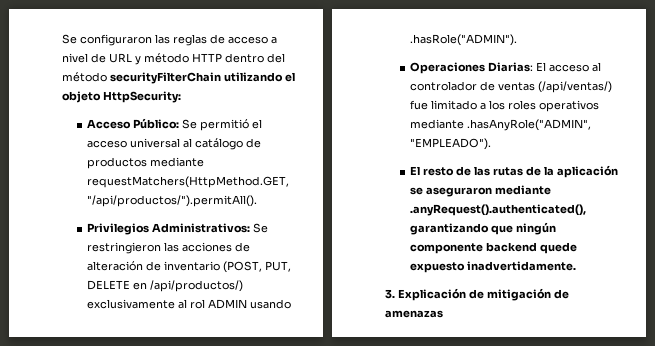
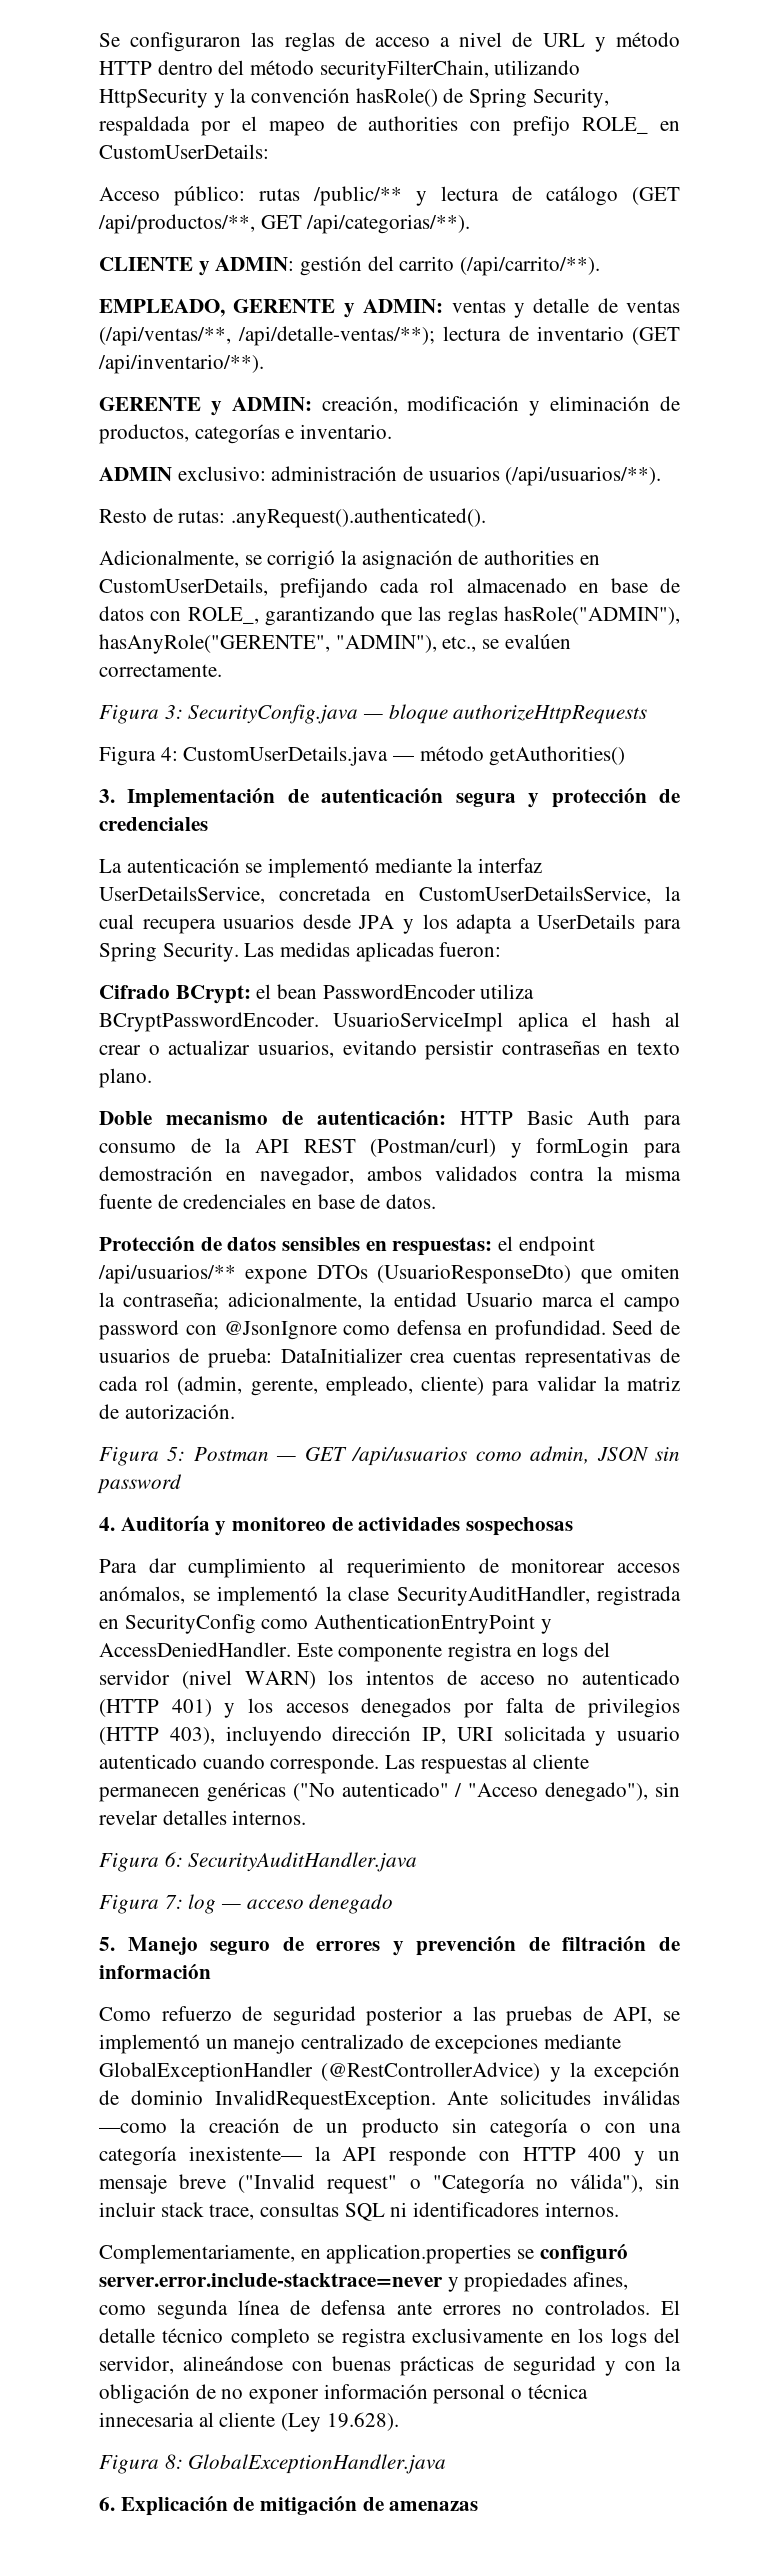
- Se configuraron las reglas de acceso a nivel de URL y método HTTP dentro del método securityFilterChain utilizando el objeto HttpSecurity:
- Acceso Público: Se permitió el acceso universal al catálogo de productos mediante requestMatchers(HttpMethod.GET, "/api/productos/").permitAll().
- Privilegios Administrativos: Se restringieron las acciones de alteración de inventario (POST, PUT, DELETE en /api/productos/) exclusivamente al rol ADMIN usando .hasRole("ADMIN").
- Operaciones Diarias: El acceso al controlador de ventas (/api/ventas/) fue limitado a los roles operativos mediante .hasAnyRole("ADMIN", "EMPLEADO").
- El resto de las rutas de la aplicación se aseguraron mediante .anyRequest().authenticated(), garantizando que ningún componente backend quede expuesto inadvertidamente.
- 3. Explicación de mitigación de amenazas
+ Se configuraron las reglas de acceso a nivel de URL y método HTTP dentro del método securityFilterChain, utilizando HttpSecurity y la convención hasRole() de Spring Security, respaldada por el mapeo de authorities con prefijo ROLE_ en CustomUserDetails:
+ Acceso público: rutas /public/** y lectura de catálogo (GET /api/productos/**, GET /api/categorias/**).
+ CLIENTE y ADMIN: gestión del carrito (/api/carrito/**).
+ EMPLEADO, GERENTE y ADMIN: ventas y detalle de ventas (/api/ventas/**, /api/detalle-ventas/**); lectura de inventario (GET /api/inventario/**).
+ GERENTE y ADMIN: creación, modificación y eliminación de productos, categorías e inventario.
+ ADMIN exclusivo: administración de usuarios (/api/usuarios/**).
+ Resto de rutas: .anyRequest().authenticated().
+ Adicionalmente, se corrigió la asignación de authorities en CustomUserDetails, prefijando cada rol almacenado en base de datos con ROLE_, garantizando que las reglas hasRole("ADMIN"), hasAnyRole("GERENTE", "ADMIN"), etc., se evalúen correctamente.
+ Figura 3: SecurityConfig.java — bloque authorizeHttpRequests
+ Figura 4: CustomUserDetails.java — método getAuthorities()
+ 3. Implementación de autenticación segura y protección de credenciales
+ La autenticación se implementó mediante la interfaz UserDetailsService, concretada en CustomUserDetailsService, la cual recupera usuarios desde JPA y los adapta a UserDetails para Spring Security. Las medidas aplicadas fueron:
+ Cifrado BCrypt: el bean PasswordEncoder utiliza BCryptPasswordEncoder. UsuarioServiceImpl aplica el hash al crear o actualizar usuarios, evitando persistir contraseñas en texto plano.
+ Doble mecanismo de autenticación: HTTP Basic Auth para consumo de la API REST (Postman/curl) y formLogin para demostración en navegador, ambos validados contra la misma fuente de credenciales en base de datos.
+ Protección de datos sensibles en respuestas: el endpoint /api/usuarios/** expone DTOs (UsuarioResponseDto) que omiten la contraseña; adicionalmente, la entidad Usuario marca el campo password con @JsonIgnore como defensa en profundidad. Seed de usuarios de prueba: DataInitializer crea cuentas representativas de cada rol (admin, gerente, empleado, cliente) para validar la matriz de autorización.
+ Figura 5: Postman — GET /api/usuarios como admin, JSON sin password
+ 4. Auditoría y monitoreo de actividades sospechosas
+ Para dar cumplimiento al requerimiento de monitorear accesos anómalos, se implementó la clase SecurityAuditHandler, registrada en SecurityConfig como AuthenticationEntryPoint y AccessDeniedHandler. Este componente registra en logs del servidor (nivel WARN) los intentos de acceso no autenticado (HTTP 401) y los accesos denegados por falta de privilegios (HTTP 403), incluyendo dirección IP, URI solicitada y usuario autenticado cuando corresponde. Las respuestas al cliente permanecen genéricas ("No autenticado" / "Acceso denegado"), sin revelar detalles internos.
+ Figura 6: SecurityAuditHandler.java
+ Figura 7: log — acceso denegado
+ 5. Manejo seguro de errores y prevención de filtración de información
+ Como refuerzo de seguridad posterior a las pruebas de API, se implementó un manejo centralizado de excepciones mediante GlobalExceptionHandler (@RestControllerAdvice) y la excepción de dominio InvalidRequestException. Ante solicitudes inválidas —como la creación de un producto sin categoría o con una categoría inexistente— la API responde con HTTP 400 y un mensaje breve ("Invalid request" o "Categoría no válida"), sin incluir stack trace, consultas SQL ni identificadores internos.
+ Complementariamente, en application.properties se configuró server.error.include-stacktrace=never y propiedades afines, como segunda línea de defensa ante errores no controlados. El detalle técnico completo se registra exclusivamente en los logs del servidor, alineándose con buenas prácticas de seguridad y con la obligación de no exponer información personal o técnica innecesaria al cliente (Ley 19.628).
+ Figura 8: GlobalExceptionHandler.java
+ 6. Explicación de mitigación de amenazas

